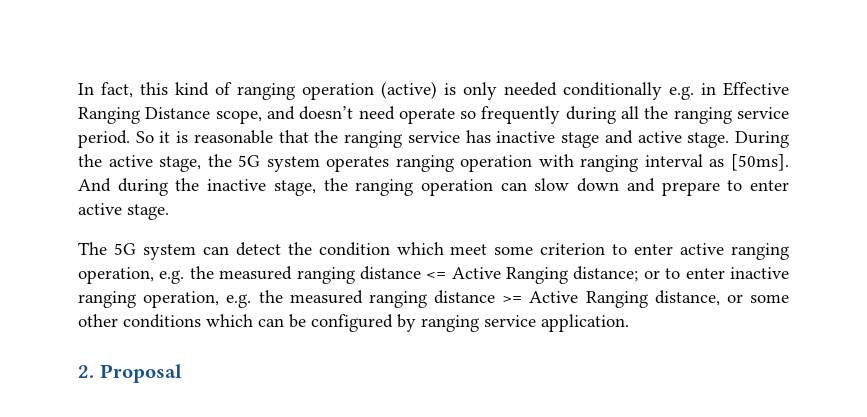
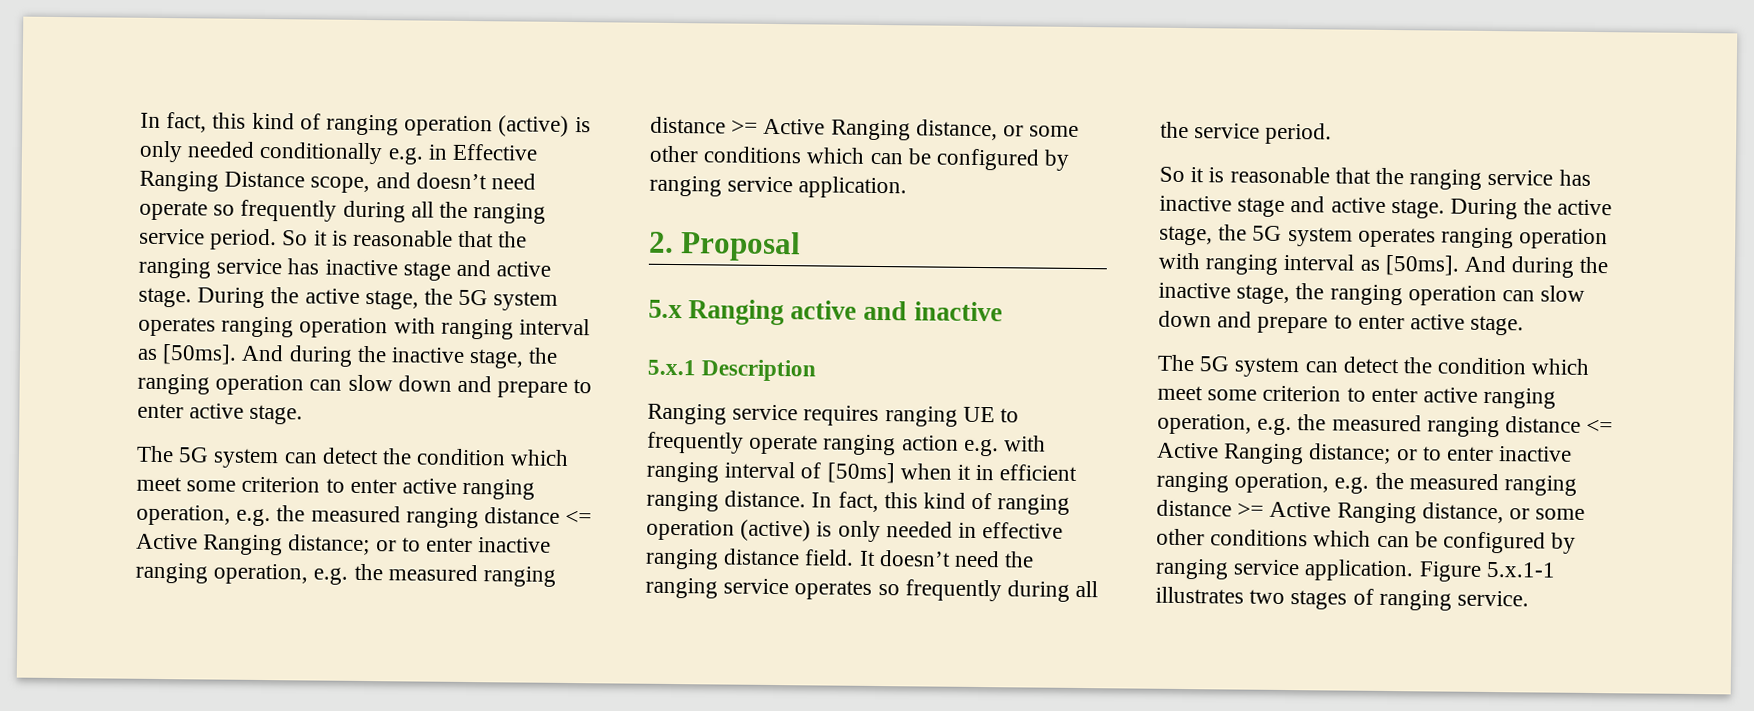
+ 5.x Ranging active and inactive
+ 5.x.1 Description
+ Ranging service requires ranging UE to frequently operate ranging action e.g. with ranging interval of [50ms] when it in efficient ranging distance. In fact, this kind of ranging operation (active) is only needed in effective ranging distance field. It doesn’t need the ranging service operates so frequently during all the service period.
+ So it is reasonable that the ranging service has inactive stage and active stage. During the active stage, the 5G system operates ranging operation with ranging interval as [50ms]. And during the inactive stage, the ranging operation can slow down and prepare to enter active stage.
+ The 5G system can detect the condition which meet some criterion to enter active ranging operation, e.g. the measured ranging distance <= Active Ranging distance; or to enter inactive ranging operation, e.g. the measured ranging distance >= Active Ranging distance, or some other conditions which can be configured by ranging service application. Figure 5.x.1-1 illustrates two stages of ranging service.

